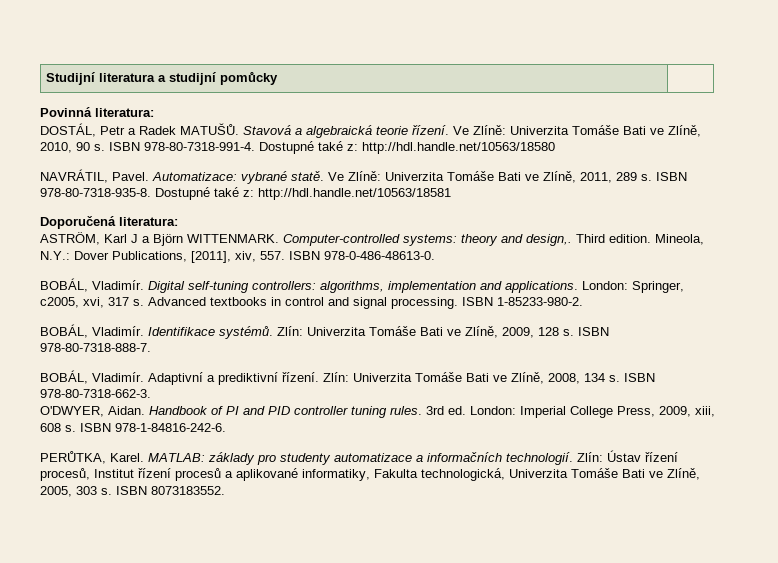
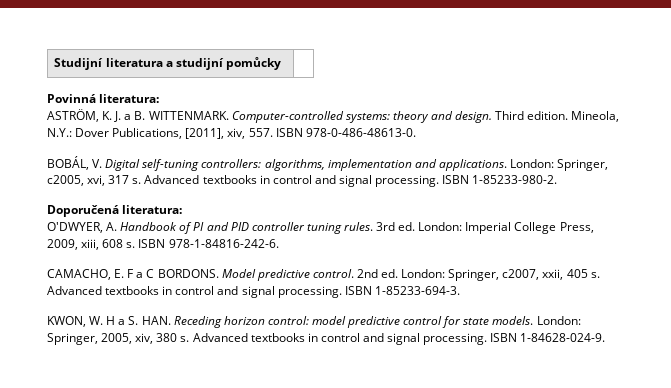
- DOSTÁL, Petr a Radek MATUŠŮ. Stavová a algebraická teorie řízení. Ve Zlíně: Univerzita Tomáše Bati ve Zlíně, 2010, 90 s. ISBN 978-80-7318-991-4. Dostupné také z: http://hdl.handle.net/10563/18580
- NAVRÁTIL, Pavel. Automatizace: vybrané statě. Ve Zlíně: Univerzita Tomáše Bati ve Zlíně, 2011, 289 s. ISBN 978-80-7318-935-8. Dostupné také z: http://hdl.handle.net/10563/18581
- Doporučená literatura:
- ASTRÖM, Karl J a Björn WITTENMARK.
+ ASTRÖM, K. J. a B. WITTENMARK.
- Computer-controlled systems: theory and design,.
+ Computer-controlled systems: theory and design.
- BOBÁL, Vladimír. Digital self-tuning controllers: algorithms, implementation and applications.
+ BOBÁL, V. Digital self-tuning controllers: algorithms, implementation and applications.
- BOBÁL, Vladimír. Identifikace systémů. Zlín: Univerzita Tomáše Bati ve Zlíně, 2009, 128 s. ISBN 978-80-7318-888-7.
- BOBÁL, Vladimír. Adaptivní a prediktivní řízení. Zlín: Univerzita Tomáše Bati ve Zlíně, 2008, 134 s. ISBN 978-80-7318-662-3.
+ Doporučená literatura:
- O'DWYER, Aidan. Handbook of PI and PID controller tuning rules.
+ O'DWYER, A. Handbook of PI and PID controller tuning rules.
- PERŮTKA, Karel. MATLAB: základy pro studenty automatizace a informačních technologií. Zlín: Ústav řízení procesů, Institut řízení procesů a aplikované informatiky, Fakulta technologická, Univerzita Tomáše Bati ve Zlíně, 2005, 303 s. ISBN 8073183552.
+ CAMACHO, E. F a C BORDONS. Model predictive control. 2nd ed. London: Springer, c2007, xxii, 405 s. Advanced textbooks in control and signal processing. ISBN 1-85233-694-3.
+ KWON, W. H a S. HAN. Receding horizon control: model predictive control for state models. London: Springer, 2005, xiv, 380 s. Advanced textbooks in control and signal processing. ISBN 1-84628-024-9.

